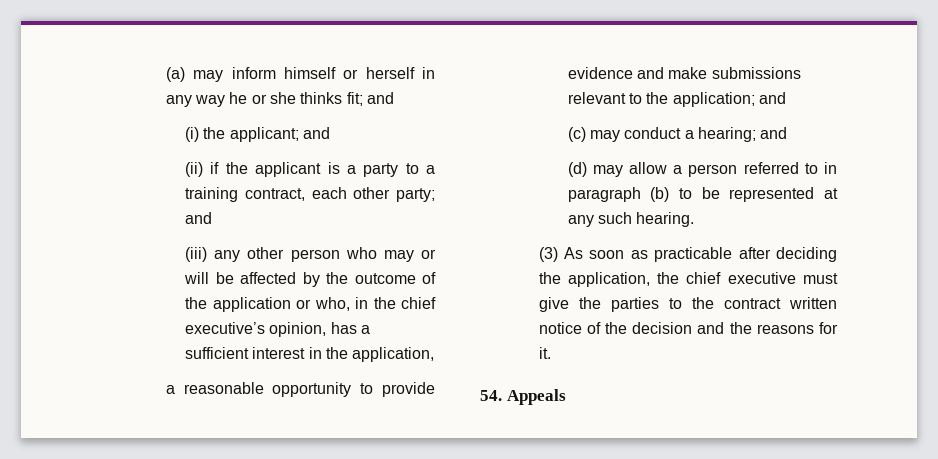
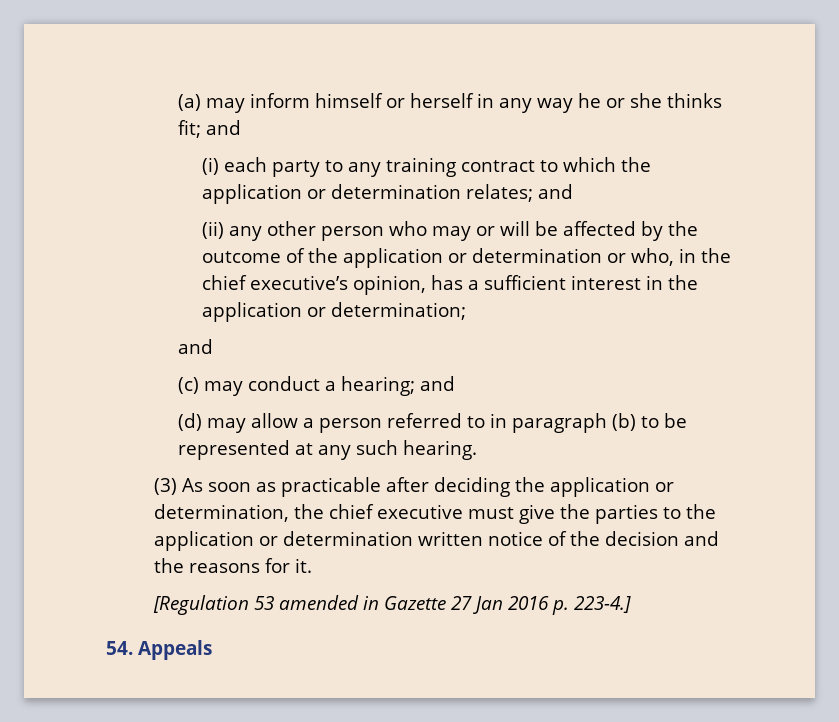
- (i) the applicant; and
- (ii) if the applicant is a party to a training contract, each other party; and
- (iii) any other person who may or will be affected by the outcome of the application or who, in the chief executive’s opinion, has a sufficient interest in the application,
- a reasonable opportunity to provide evidence and make submissions relevant to the application; and
+ (i) each party to any training contract to which the application or determination relates; and
+ (ii) any other person who may or will be affected by the outcome of the application or determination or who, in the chief executive’s opinion, has a sufficient interest in the application or determination;
+ and
- (3) As soon as practicable after deciding the application, the chief executive must give the parties to the contract written notice of the decision and the reasons for it.
+ (3) As soon as practicable after deciding the application or determination, the chief executive must give the parties to the application or determination written notice of the decision and the reasons for it.
+ [Regulation 53 amended in Gazette 27 Jan 2016 p. 223-4.]

